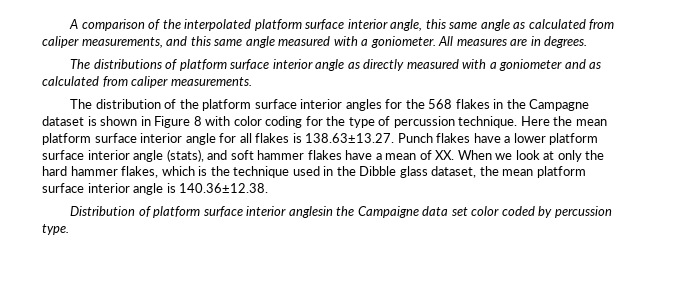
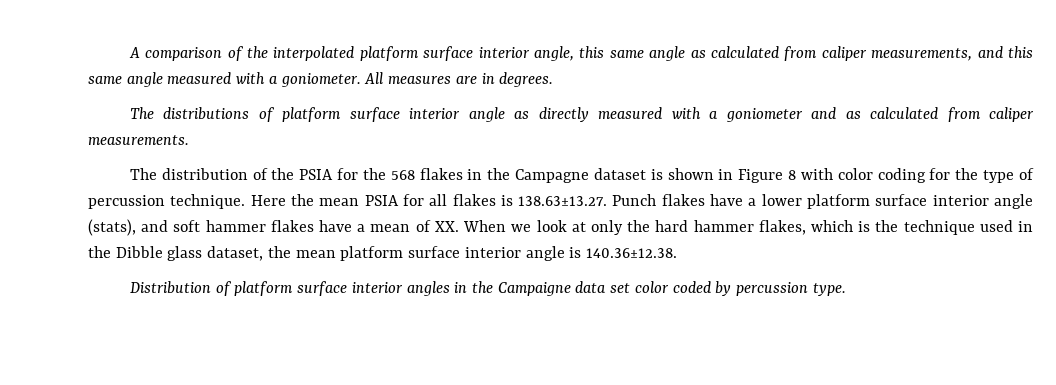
- The distribution of the platform surface interior angles for the 568 flakes in the Campagne dataset is shown in Figure 8 with color coding for the type of percussion technique.
+ The distribution of the PSIA for the 568 flakes in the Campagne dataset is shown in Figure 8 with color coding for the type of percussion technique.
- Here the mean platform surface interior angle for all flakes is 138.63±13.27. Punch flakes have a lower platform surface interior angle (stats), and soft hammer flakes have a mean of XX. When we look at only the hard hammer flakes, which is the technique used in the Dibble glass dataset, the mean platform surface interior angle is 140.36±12.38.
+ Here the mean PSIA for all flakes is 138.63±13.27. Punch flakes have a lower platform surface interior angle (stats), and soft hammer flakes have a mean of XX. When we look at only the hard hammer flakes, which is the technique used in the Dibble glass dataset, the mean platform surface interior angle is 140.36±12.38.
- Distribution of platform surface interior anglesin the Campaigne data set color coded by percussion type.
+ Distribution of platform surface interior angles in the Campaigne data set color coded by percussion type.

